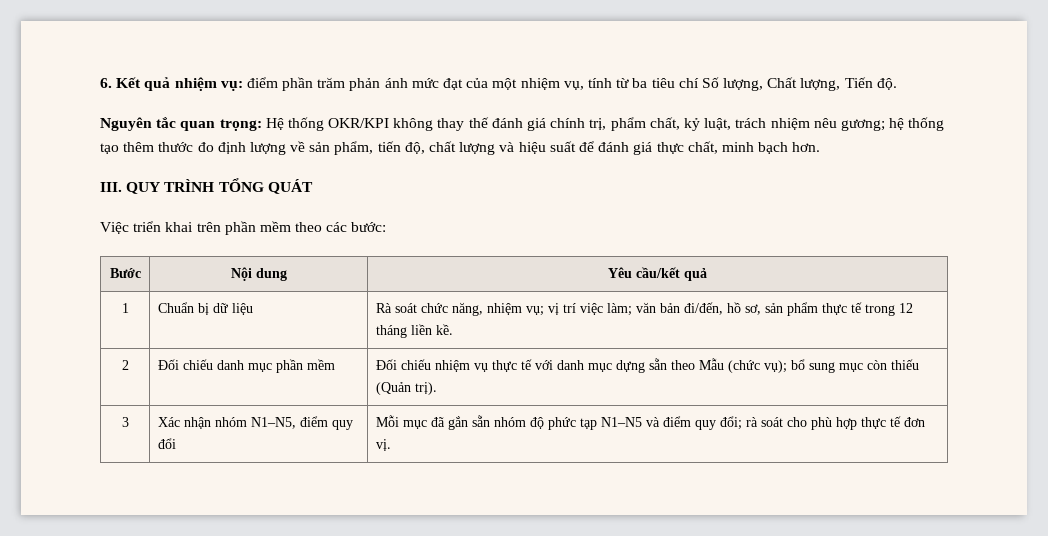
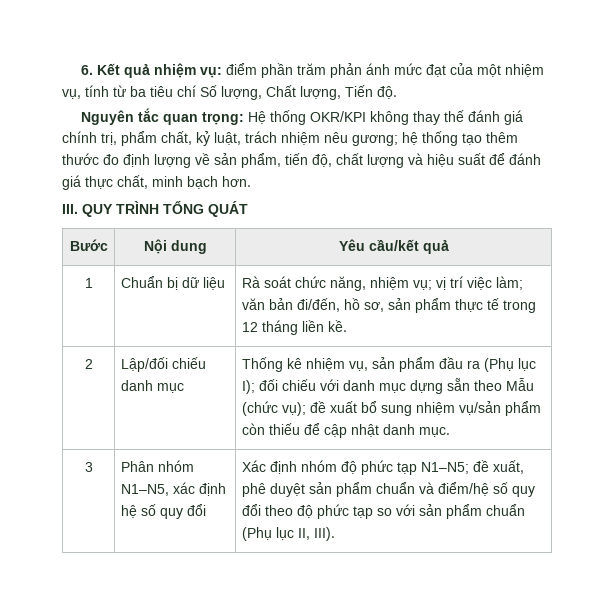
- Việc triển khai trên phần mềm theo các bước:
- Đối chiếu danh mục phần mềm | Đối chiếu nhiệm vụ thực tế với danh mục dựng sẵn theo Mẫu (chức vụ); bổ sung mục còn thiếu (Quản trị).
- 3 | Xác nhận nhóm N1–N5, điểm quy đổi | Mỗi mục đã gắn sẵn nhóm độ phức tạp N1–N5 và điểm quy đổi; rà soát cho phù hợp thực tế đơn vị.
+ Lập/đối chiếu danh mục | Thống kê nhiệm vụ, sản phẩm đầu ra (Phụ lục I); đối chiếu với danh mục dựng sẵn theo Mẫu (chức vụ); đề xuất bổ sung nhiệm vụ/sản phẩm còn thiếu để cập nhật danh mục.
+ 3 | Phân nhóm N1–N5, xác định hệ số quy đổi | Xác định nhóm độ phức tạp N1–N5; đề xuất, phê duyệt sản phẩm chuẩn và điểm/hệ số quy đổi theo độ phức tạp so với sản phẩm chuẩn (Phụ lục II, III).

